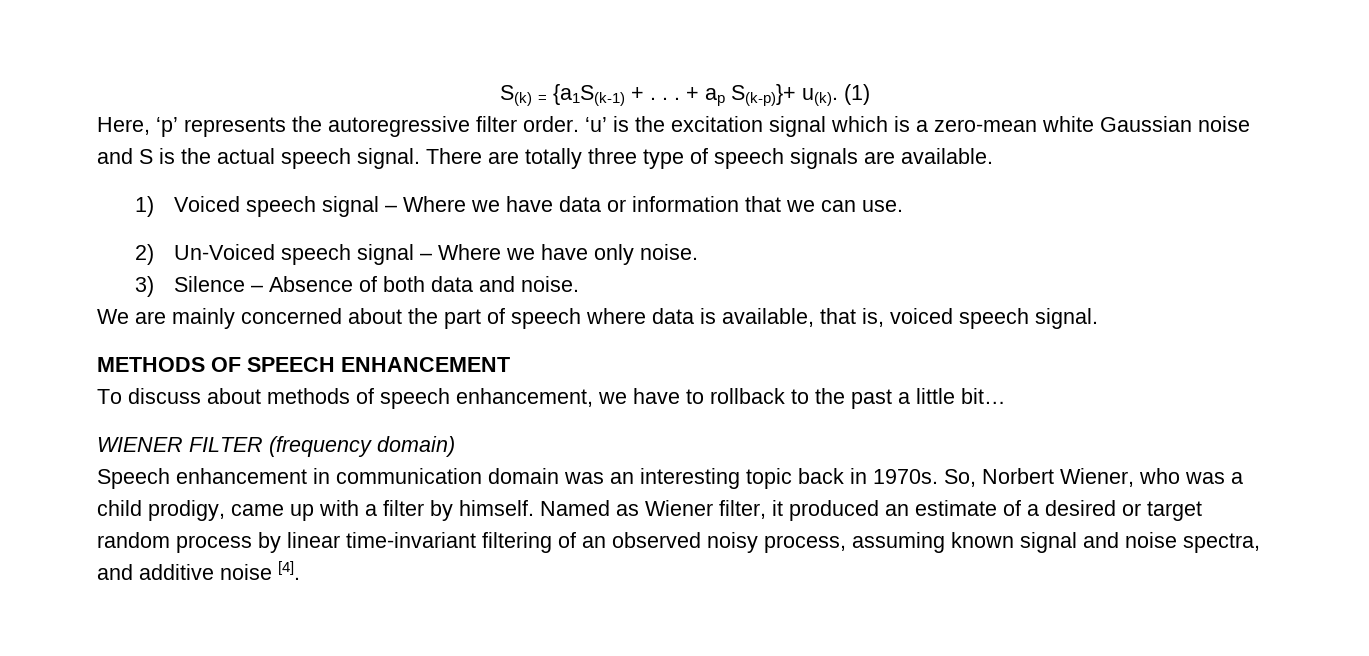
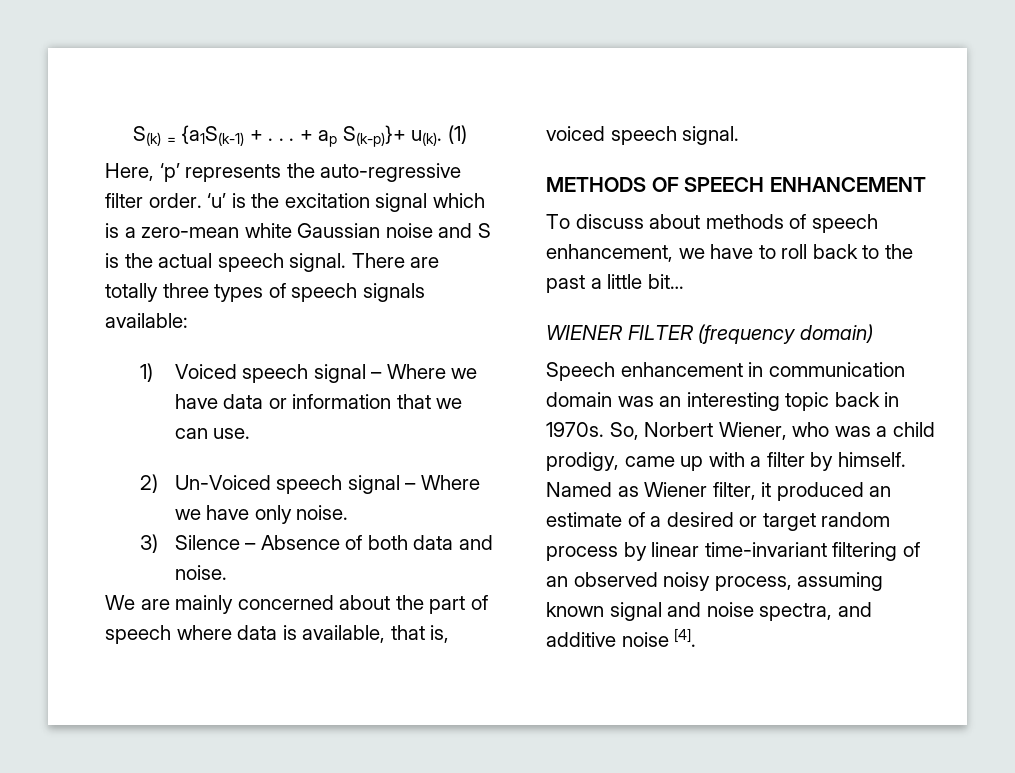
- Here, ‘p’ represents the autoregressive filter order.
+ Here, ‘p’ represents the auto-regressive filter order.
- There are totally three type of speech signals are available.
+ There are totally three types of speech signals available:
- To discuss about methods of speech enhancement, we have to rollback to the past a little bit…
+ To discuss about methods of speech enhancement, we have to roll back to the past a little bit…

